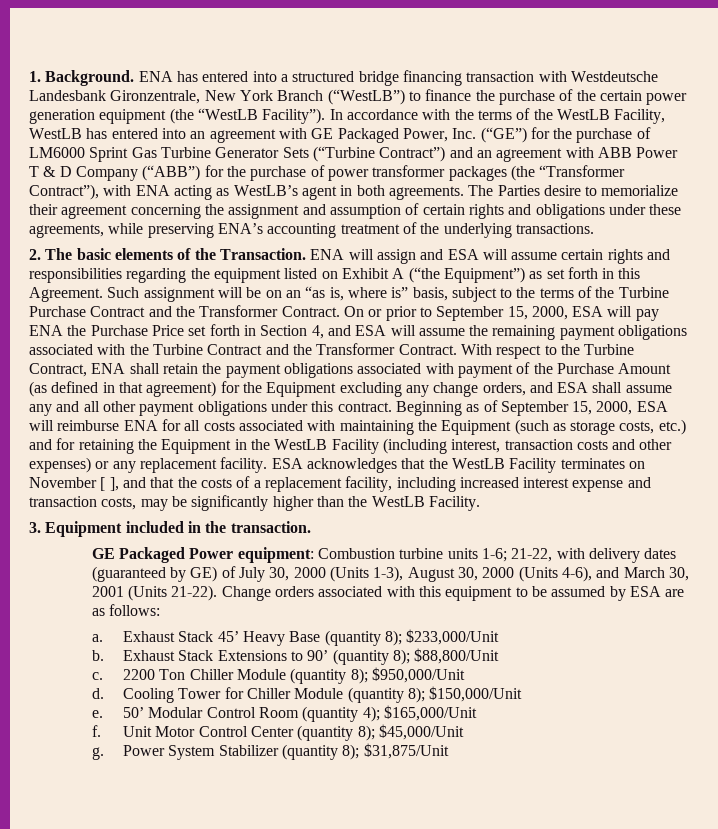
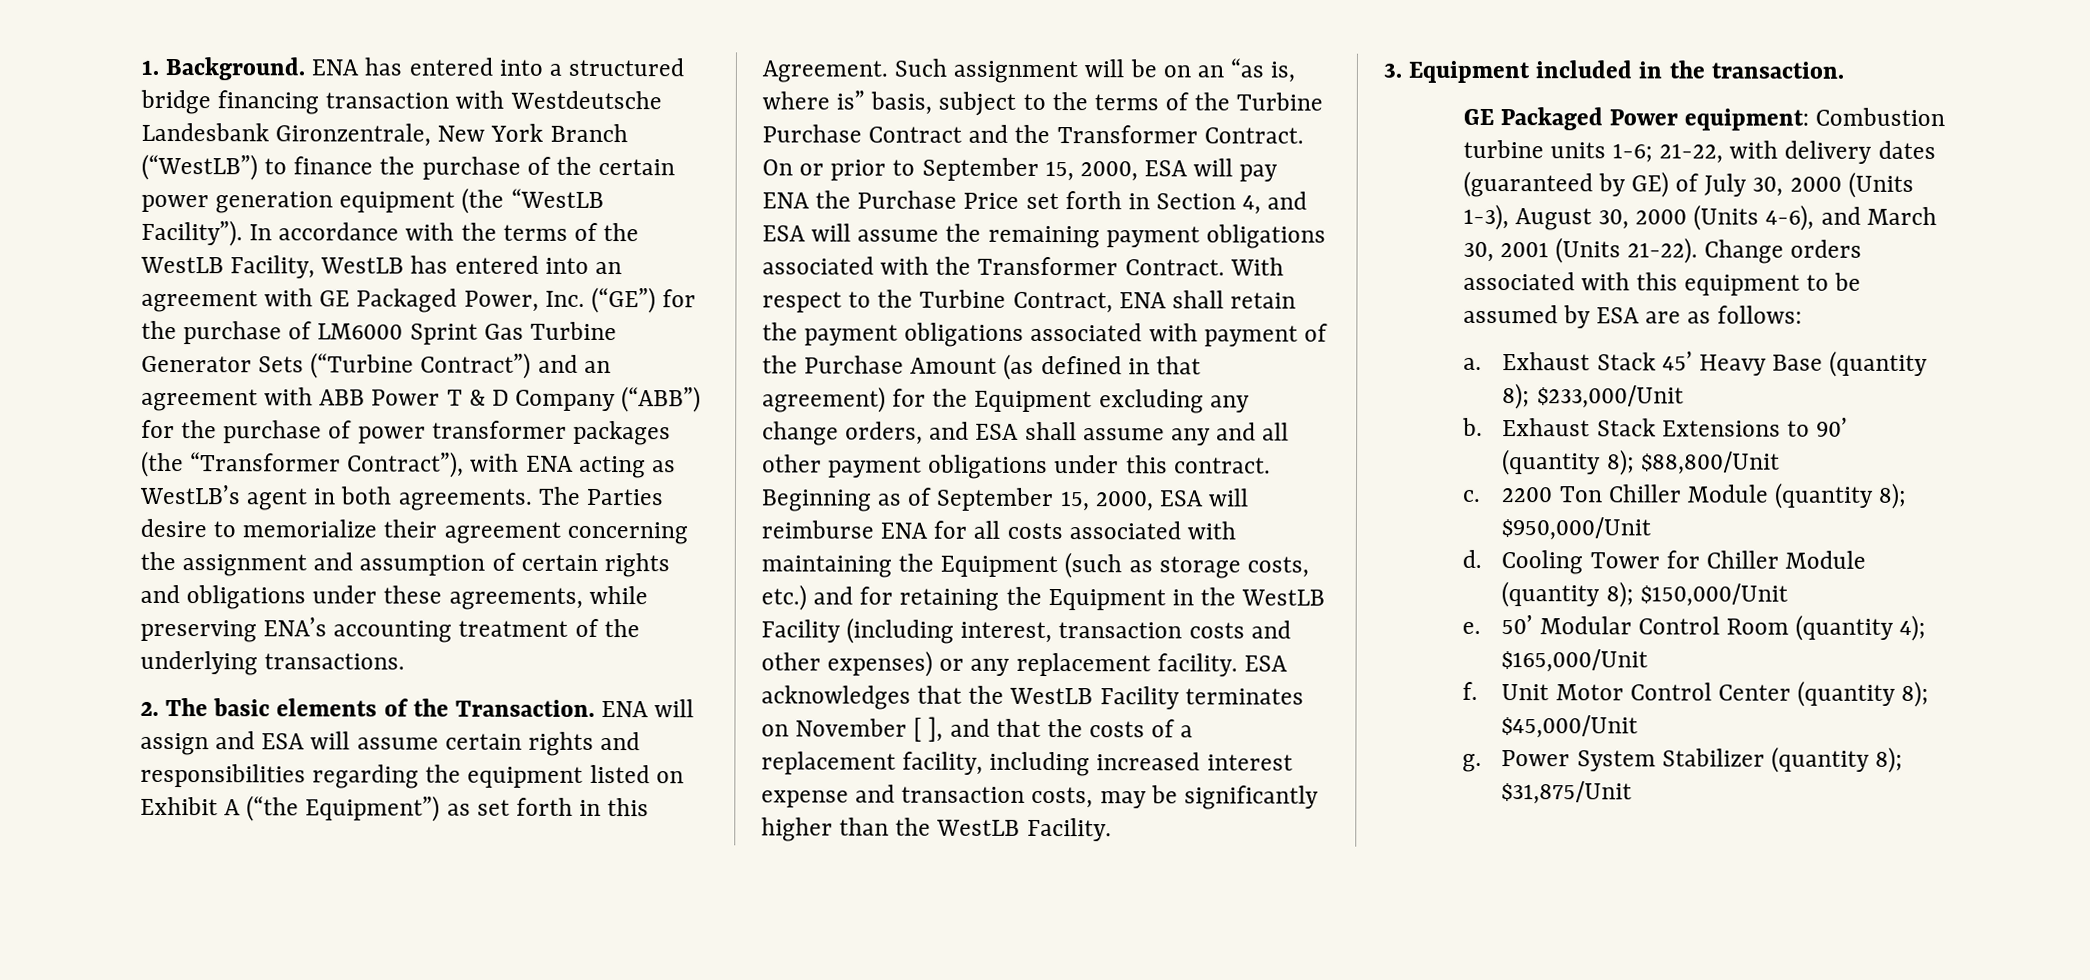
- On or prior to September 15, 2000, ESA will pay ENA the Purchase Price set forth in Section 4, and ESA will assume the remaining payment obligations associated with the Turbine Contract and the Transformer Contract.
+ On or prior to September 15, 2000, ESA will pay ENA the Purchase Price set forth in Section 4, and ESA will assume the remaining payment obligations associated with the Transformer Contract.

